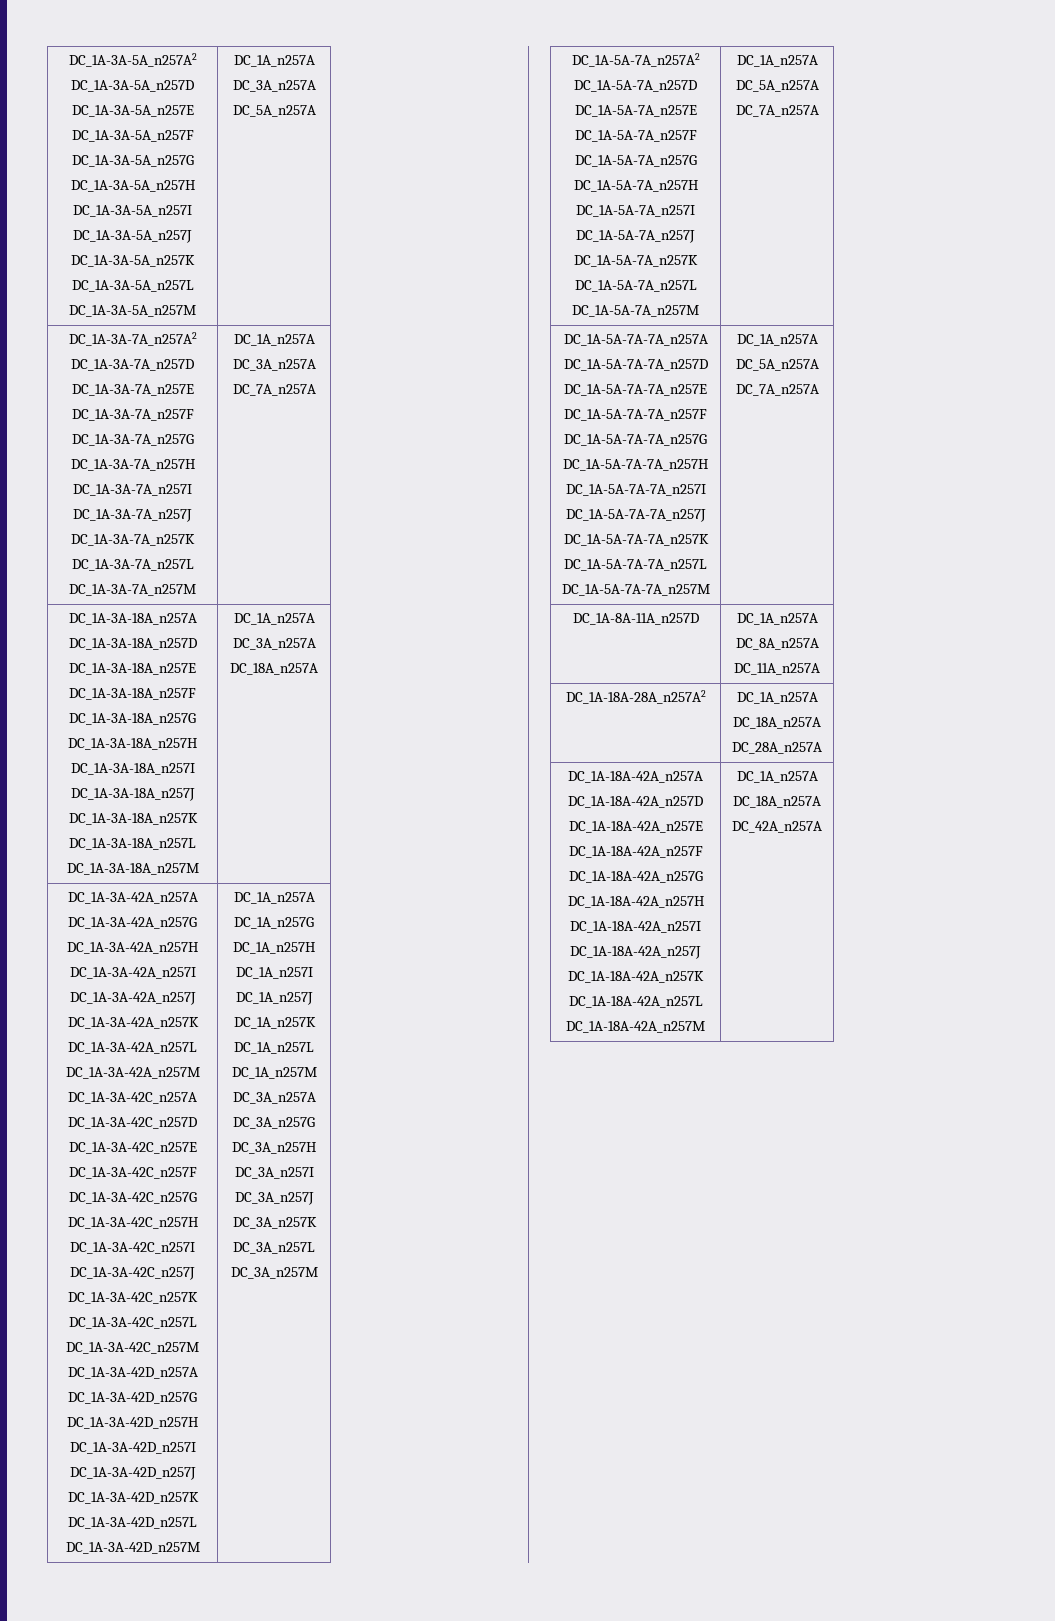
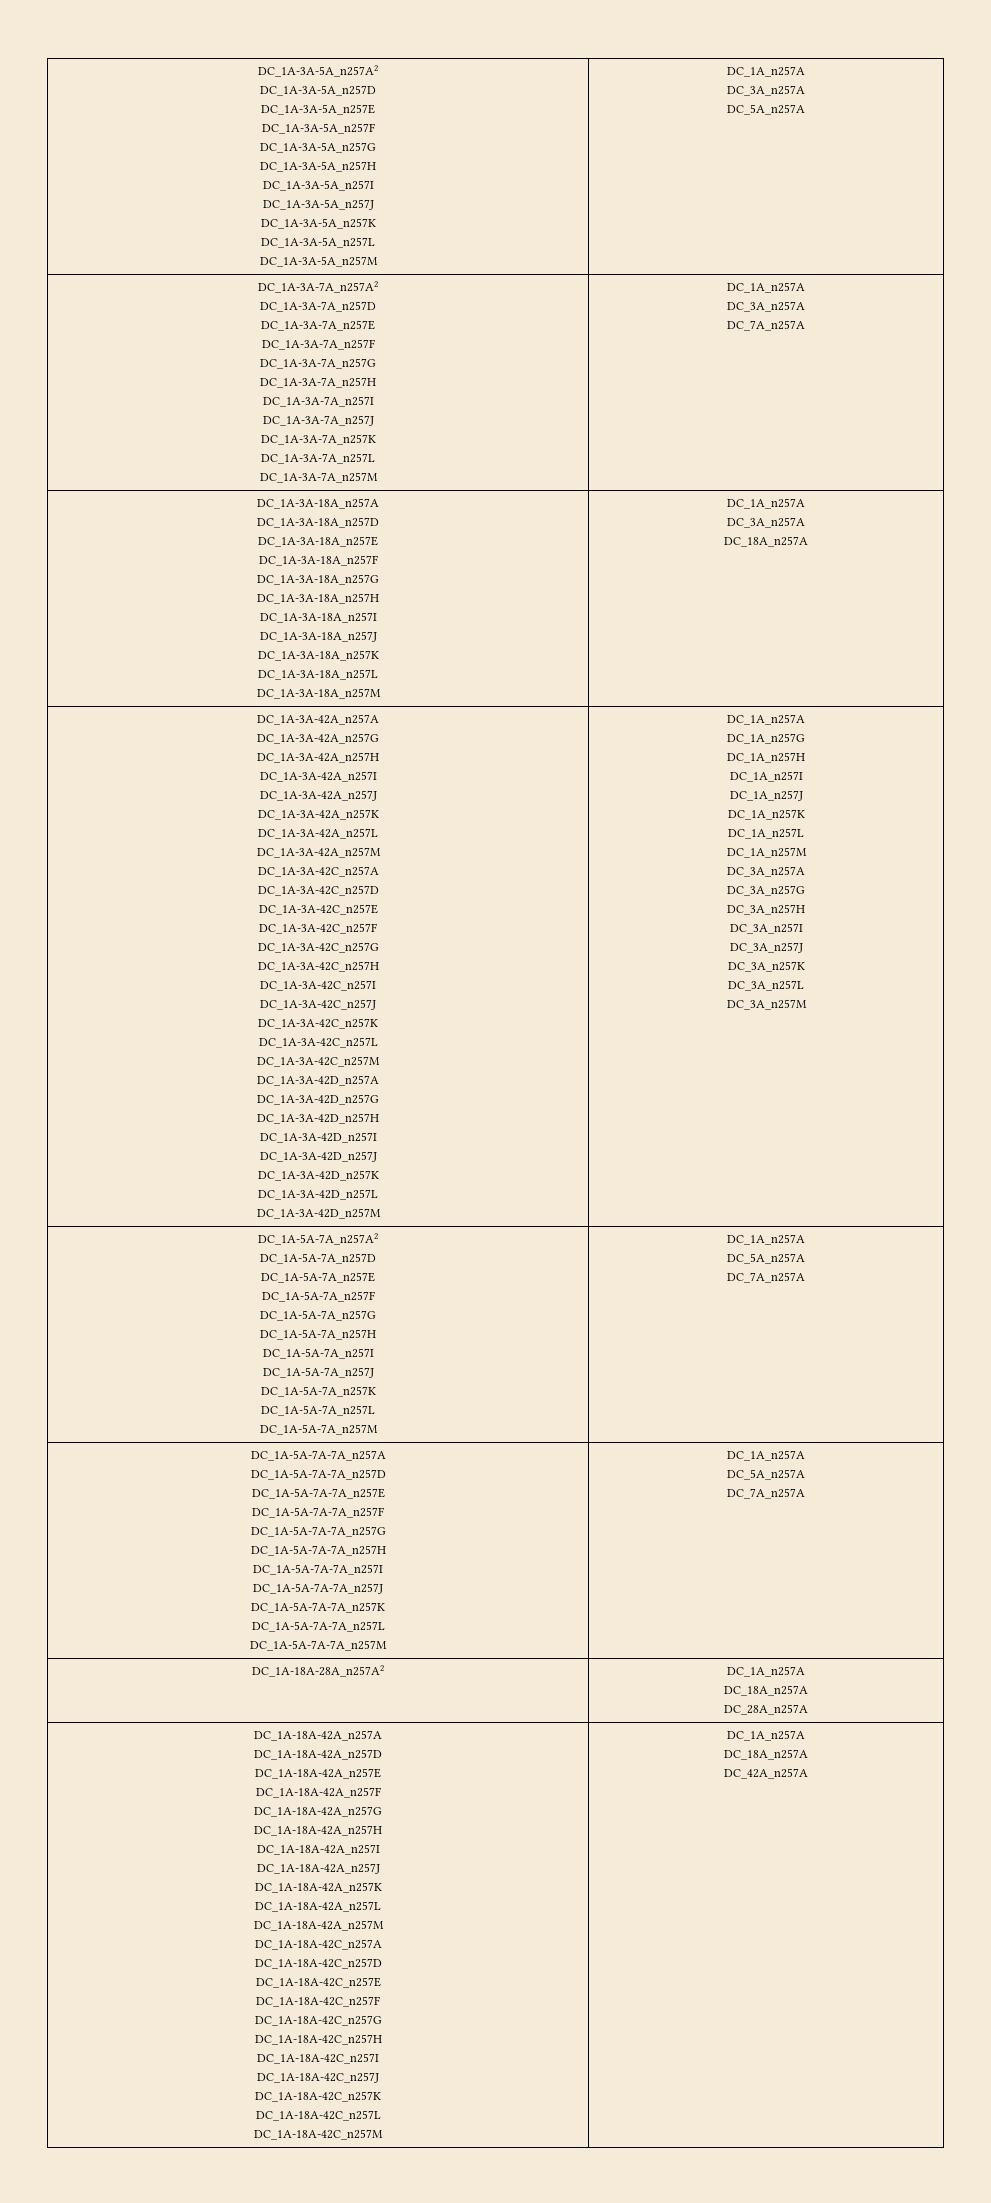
- DC_1A-8A-11A_n257D | DC_1A_n257A
- DC_8A_n257A
- DC_11A_n257A
  DC_1A-18A-42A_n257A
  DC_1A-18A-42A_n257D
  DC_1A-18A-42A_n257E
  DC_1A-18A-42A_n257F
  DC_1A-18A-42A_n257G
  DC_1A-18A-42A_n257H
  DC_1A-18A-42A_n257I
  DC_1A-18A-42A_n257J
  DC_1A-18A-42A_n257K
  DC_1A-18A-42A_n257L
- DC_1A-18A-42A_n257M | DC_1A_n257A
+ DC_1A-18A-42A_n257M
+ DC_1A-18A-42C_n257A
+ DC_1A-18A-42C_n257D
+ DC_1A-18A-42C_n257E
+ DC_1A-18A-42C_n257F
+ DC_1A-18A-42C_n257G
+ DC_1A-18A-42C_n257H
+ DC_1A-18A-42C_n257I
+ DC_1A-18A-42C_n257J
+ DC_1A-18A-42C_n257K
+ DC_1A-18A-42C_n257L
+ DC_1A-18A-42C_n257M | DC_1A_n257A

